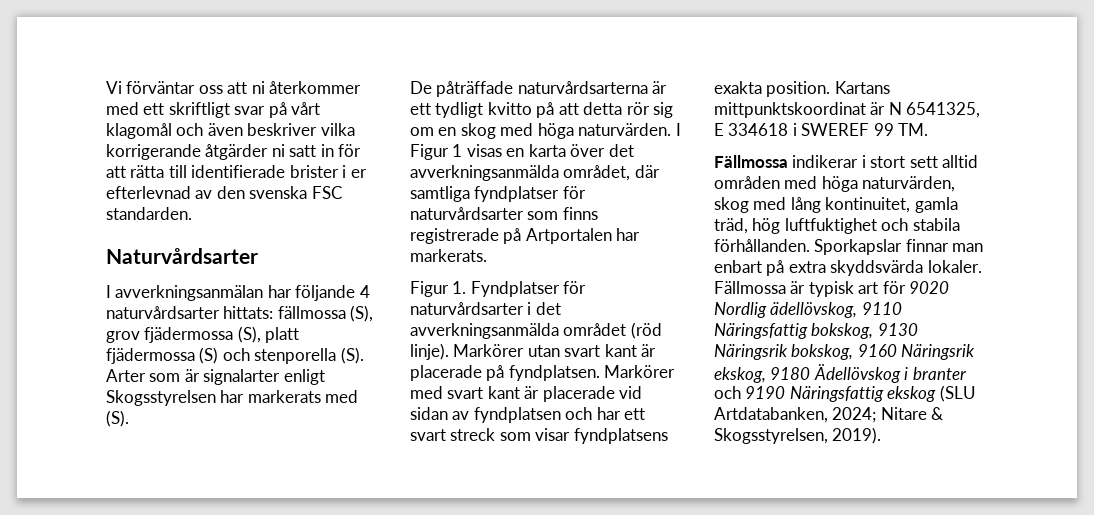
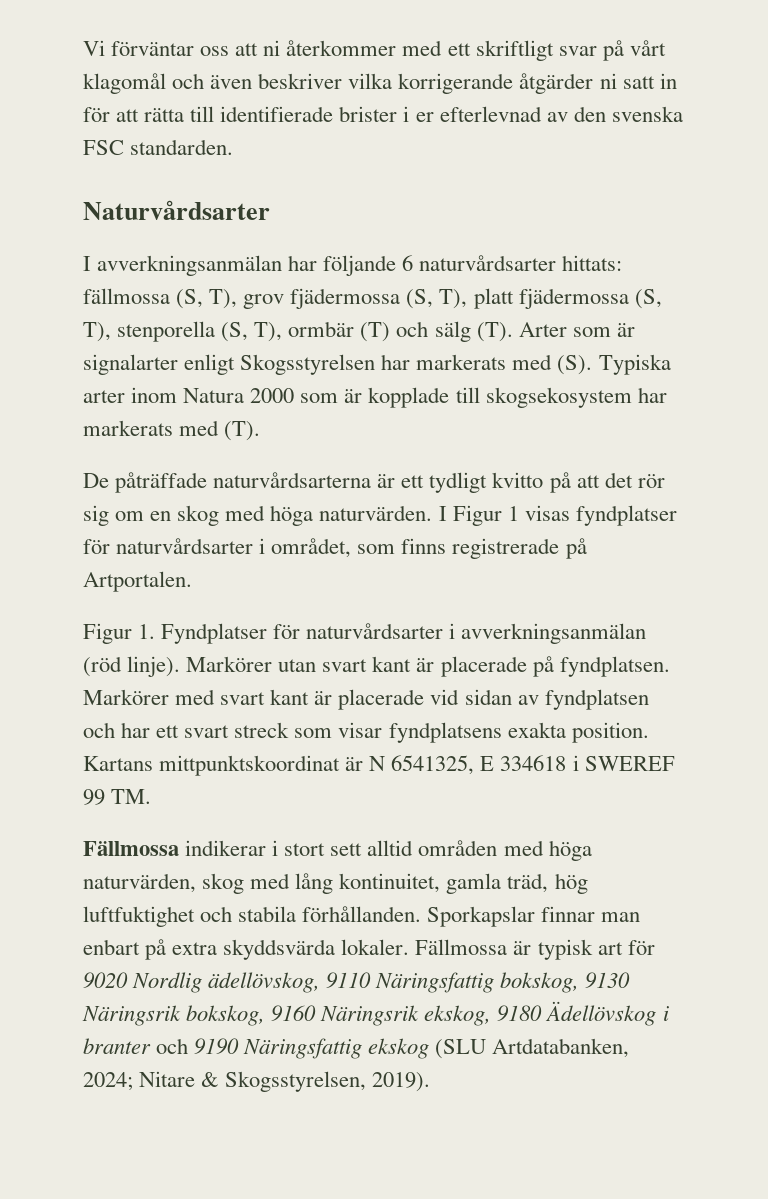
- I avverkningsanmälan har följande 4 naturvårdsarter hittats: fällmossa (S), grov fjädermossa (S), platt fjädermossa (S) och stenporella (S). Arter som är signalarter enligt Skogsstyrelsen har markerats med (S).
+ I avverkningsanmälan har följande 6 naturvårdsarter hittats: fällmossa (S, T), grov fjädermossa (S, T), platt fjädermossa (S, T), stenporella (S, T), ormbär (T) och sälg (T). Arter som är signalarter enligt Skogsstyrelsen har markerats med (S). Typiska arter inom Natura 2000 som är kopplade till skogsekosystem har markerats med (T).
- De påträffade naturvårdsarterna är ett tydligt kvitto på att detta rör sig om en skog med höga naturvärden.
+ De påträffade naturvårdsarterna är ett tydligt kvitto på att det rör sig om en skog med höga naturvärden.
- I Figur 1 visas en karta över det avverkningsanmälda området, där samtliga fyndplatser för naturvårdsarter som finns registrerade på Artportalen har markerats.
+ I Figur 1 visas fyndplatser för naturvårdsarter i området, som finns registrerade på Artportalen.
- Figur 1. Fyndplatser för naturvårdsarter i det avverkningsanmälda området (röd linje).
+ Figur 1. Fyndplatser för naturvårdsarter i avverkningsanmälan (röd linje).

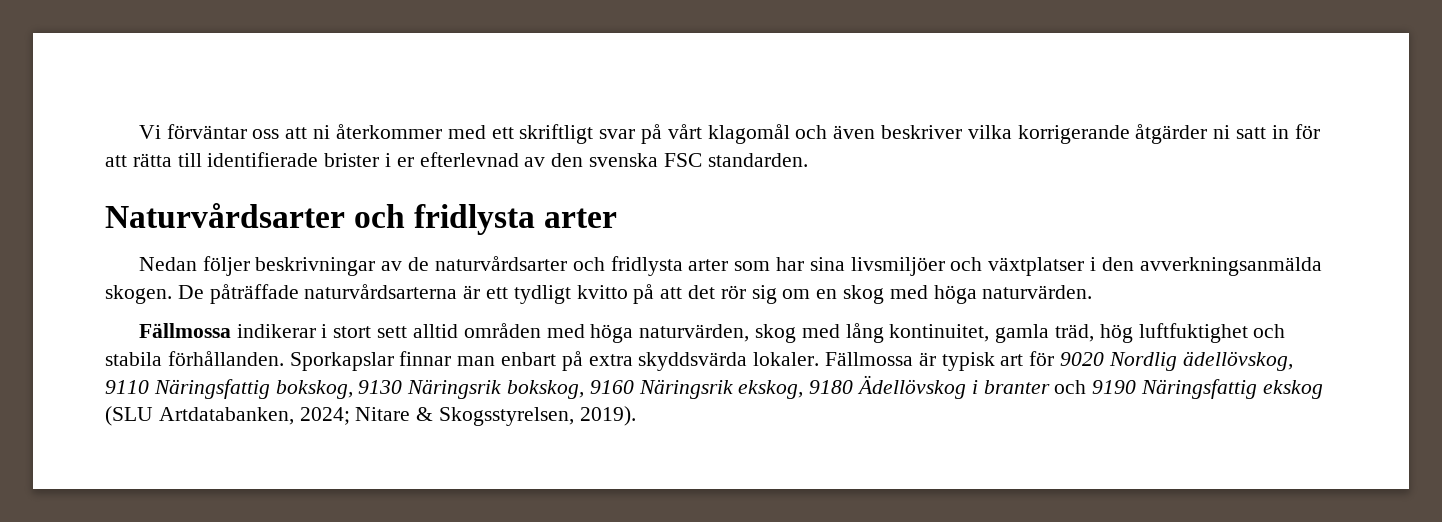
- Naturvårdsarter
- I avverkningsanmälan har följande 6 naturvårdsarter hittats: fällmossa (S, T), grov fjädermossa (S, T), platt fjädermossa (S, T), stenporella (S, T), ormbär (T) och sälg (T). Arter som är signalarter enligt Skogsstyrelsen har markerats med (S). Typiska arter inom Natura 2000 som är kopplade till skogsekosystem har markerats med (T).
- De påträffade naturvårdsarterna är ett tydligt kvitto på att det rör sig om en skog med höga naturvärden. I Figur 1 visas fyndplatser för naturvårdsarter i området, som finns registrerade på Artportalen.
- Figur 1. Fyndplatser för naturvårdsarter i avverkningsanmälan (röd linje). Markörer utan svart kant är placerade på fyndplatsen. Markörer med svart kant är placerade vid sidan av fyndplatsen och har ett svart streck som visar fyndplatsens exakta position. Kartans mittpunktskoordinat är N 6541325, E 334618 i SWEREF 99 TM.
+ Naturvårdsarter och fridlysta arter
+ Nedan följer beskrivningar av de naturvårdsarter och fridlysta arter som har sina livsmiljöer och växtplatser i den avverkningsanmälda skogen. De påträffade naturvårdsarterna är ett tydligt kvitto på att det rör sig om en skog med höga naturvärden.

